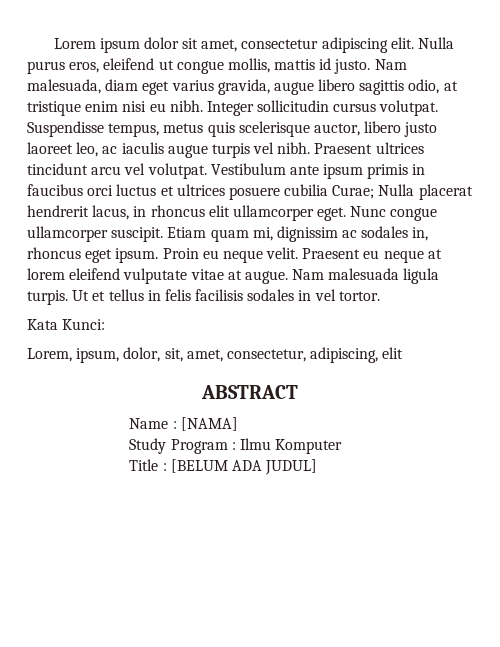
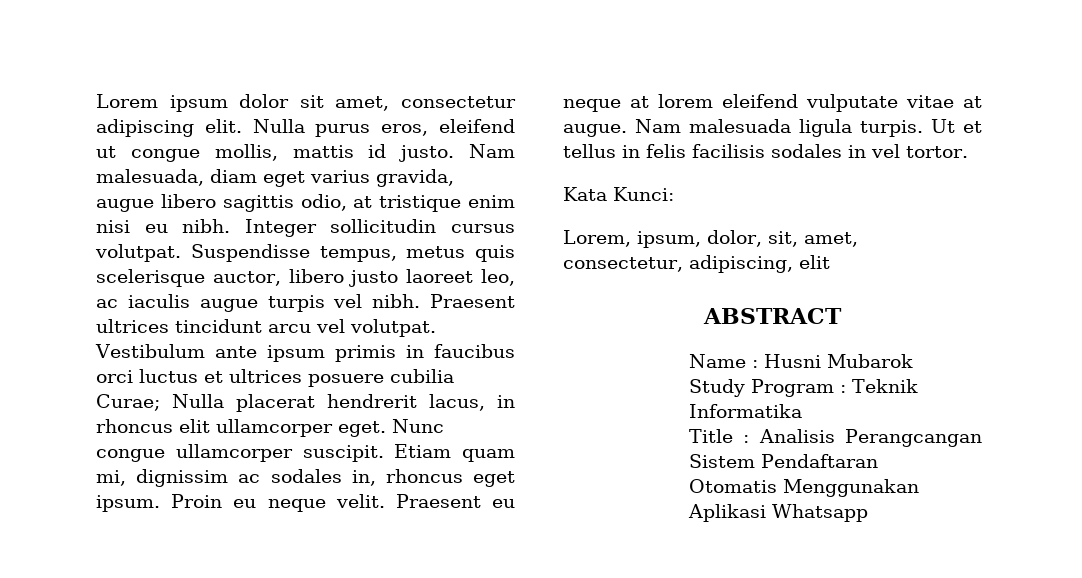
- Name : [NAMA]
+ Name : Husni Mubarok
- Study Program : Ilmu Komputer
+ Study Program : Teknik Informatika
- Title : [BELUM ADA JUDUL]
+ Title : Analisis Perangcangan Sistem Pendaftaran
+ Otomatis Menggunakan Aplikasi Whatsapp

